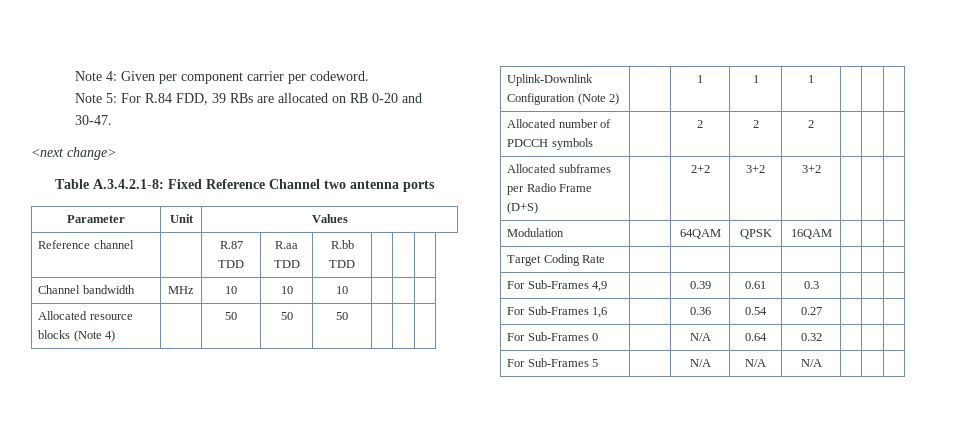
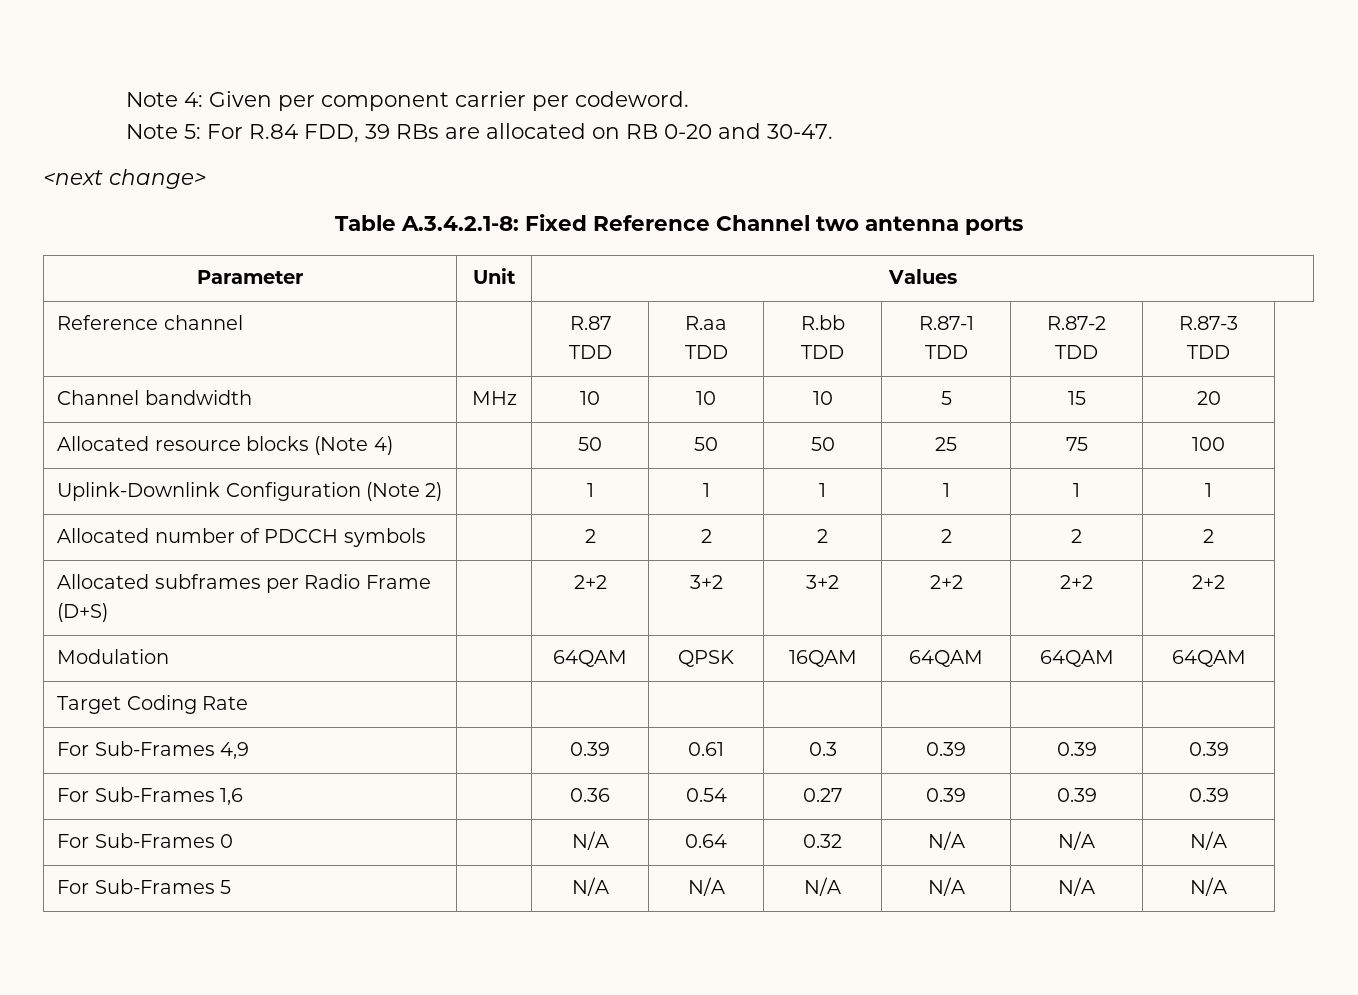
- Reference channel | | R.87 TDD | R.aa TDD | R.bb TDD | | |
+ Reference channel | | R.87 TDD | R.aa TDD | R.bb TDD | R.87-1 TDD | R.87-2 TDD | R.87-3 TDD
- Channel bandwidth | MHz | 10 | 10 | 10 | | |
+ Channel bandwidth | MHz | 10 | 10 | 10 | 5 | 15 | 20
- Allocated resource blocks (Note 4) | | 50 | 50 | 50 | | |
+ Allocated resource blocks (Note 4) | | 50 | 50 | 50 | 25 | 75 | 100
- Uplink-Downlink Configuration (Note 2) | | 1 | 1 | 1 | | |
+ Uplink-Downlink Configuration (Note 2) | | 1 | 1 | 1 | 1 | 1 | 1
- Allocated number of PDCCH symbols | | 2 | 2 | 2 | | |
+ Allocated number of PDCCH symbols | | 2 | 2 | 2 | 2 | 2 | 2
- Allocated subframes per Radio Frame (D+S) | | 2+2 | 3+2 | 3+2 | | |
+ Allocated subframes per Radio Frame (D+S) | | 2+2 | 3+2 | 3+2 | 2+2 | 2+2 | 2+2
- Modulation | | 64QAM | QPSK | 16QAM | | |
+ Modulation | | 64QAM | QPSK | 16QAM | 64QAM | 64QAM | 64QAM
- For Sub-Frames 4,9 | | 0.39 | 0.61 | 0.3 | | |
+ For Sub-Frames 4,9 | | 0.39 | 0.61 | 0.3 | 0.39 | 0.39 | 0.39
- For Sub-Frames 1,6 | | 0.36 | 0.54 | 0.27 | | |
+ For Sub-Frames 1,6 | | 0.36 | 0.54 | 0.27 | 0.39 | 0.39 | 0.39
- For Sub-Frames 0 | | N/A | 0.64 | 0.32 | | |
+ For Sub-Frames 0 | | N/A | 0.64 | 0.32 | N/A | N/A | N/A
- For Sub-Frames 5 | | N/A | N/A | N/A | | |
+ For Sub-Frames 5 | | N/A | N/A | N/A | N/A | N/A | N/A

